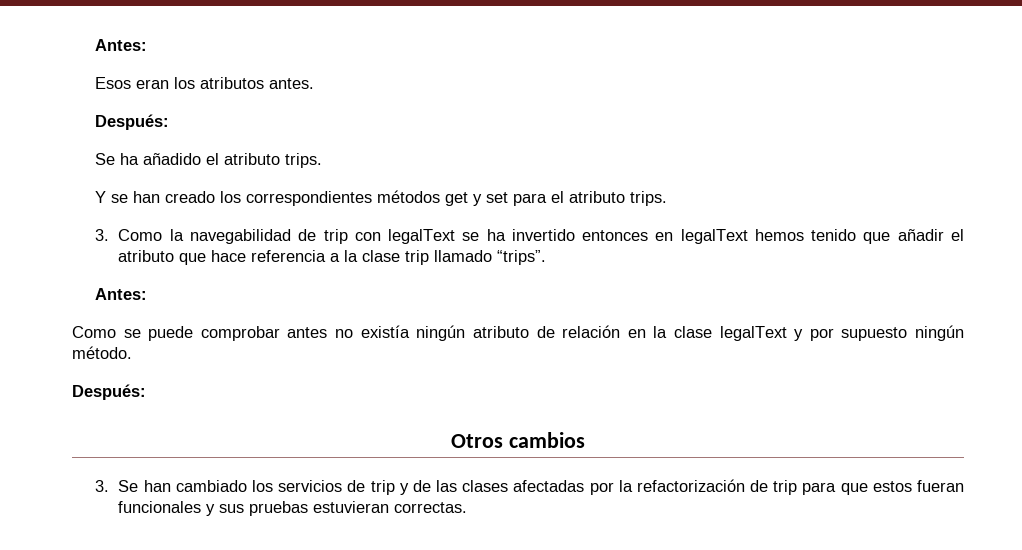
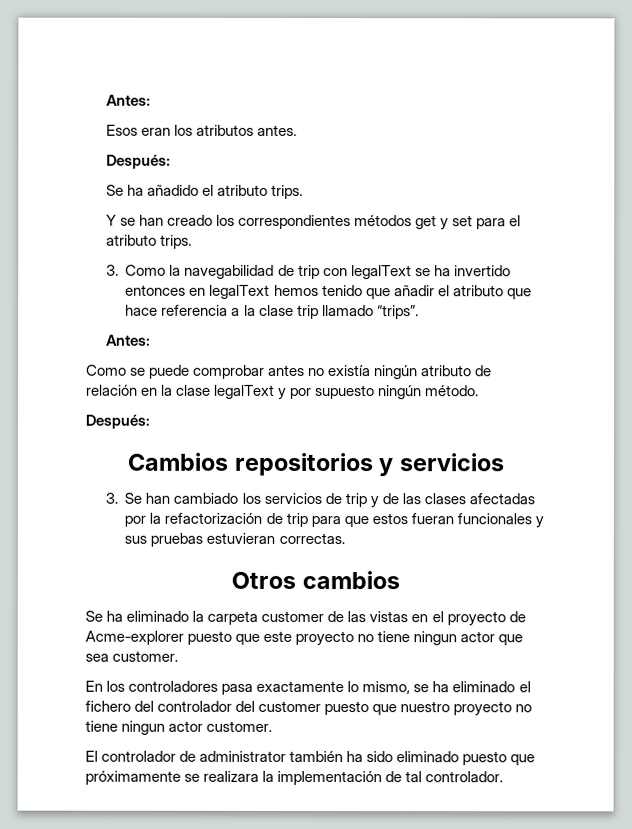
- Otros cambios
+ Cambios repositorios y servicios
+ Otros cambios
+ Se ha eliminado la carpeta customer de las vistas en el proyecto de Acme-explorer puesto que este proyecto no tiene ningun actor que sea customer.
+ En los controladores pasa exactamente lo mismo, se ha eliminado el fichero del controlador del customer puesto que nuestro proyecto no tiene ningun actor customer.
+ El controlador de administrator también ha sido eliminado puesto que próximamente se realizara la implementación de tal controlador.

